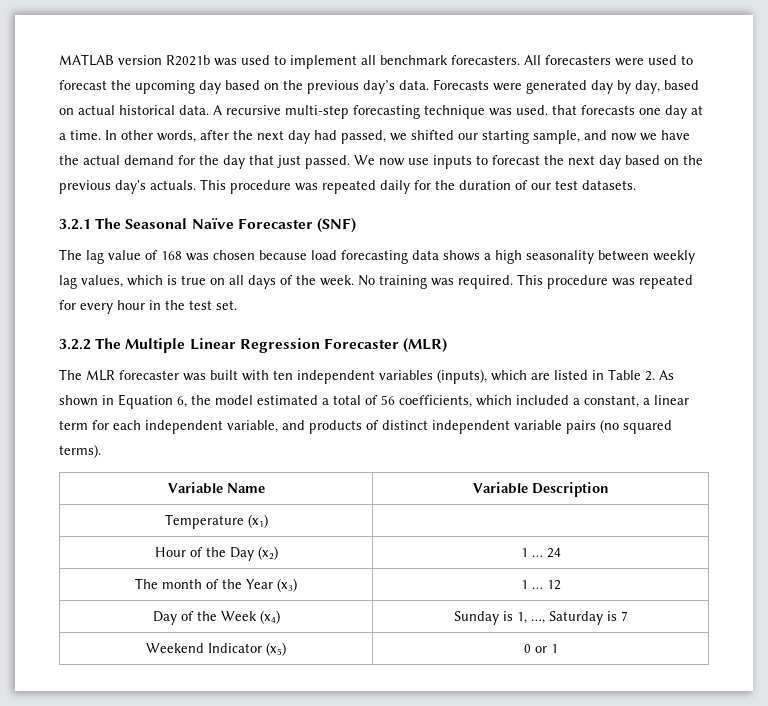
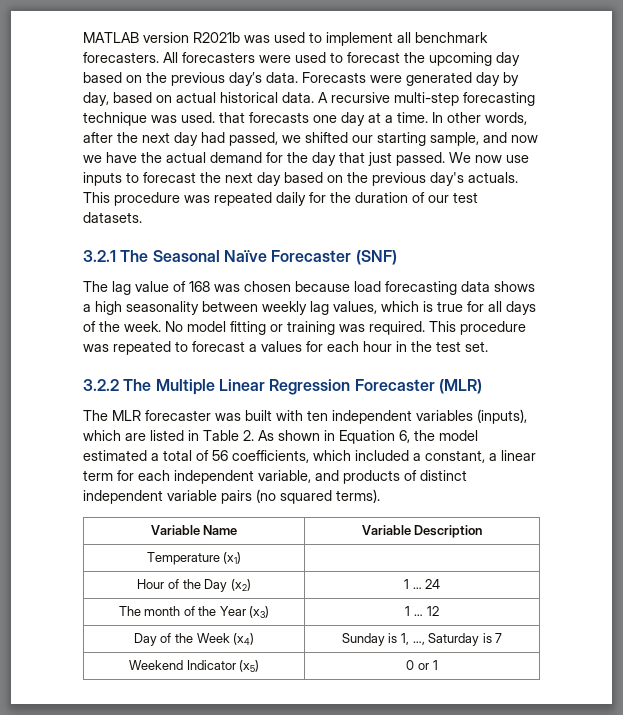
- The lag value of 168 was chosen because load forecasting data shows a high seasonality between weekly lag values, which is true on all days of the week.
+ The lag value of 168 was chosen because load forecasting data shows a high seasonality between weekly lag values, which is true for all days of the week.
- No training was required.
+ No model fitting or training was required.
- This procedure was repeated for every hour in the test set.
+ This procedure was repeated to forecast a values for each hour in the test set.

